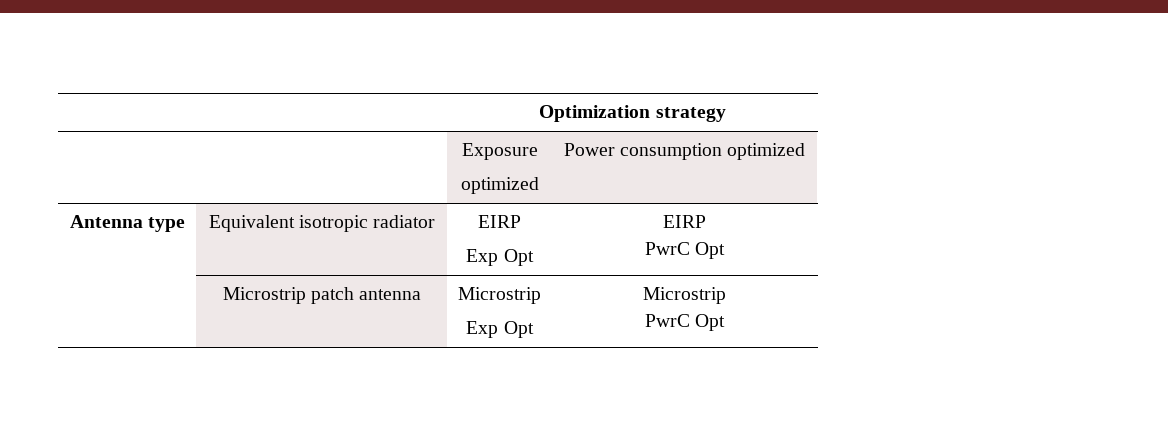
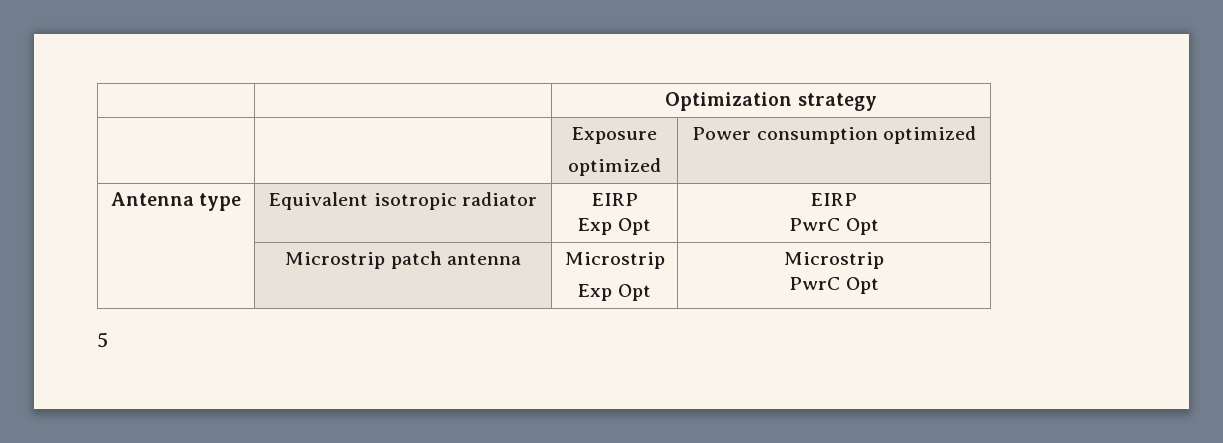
+ 5

